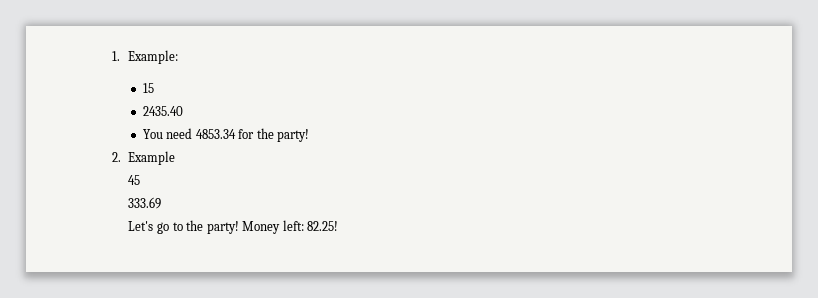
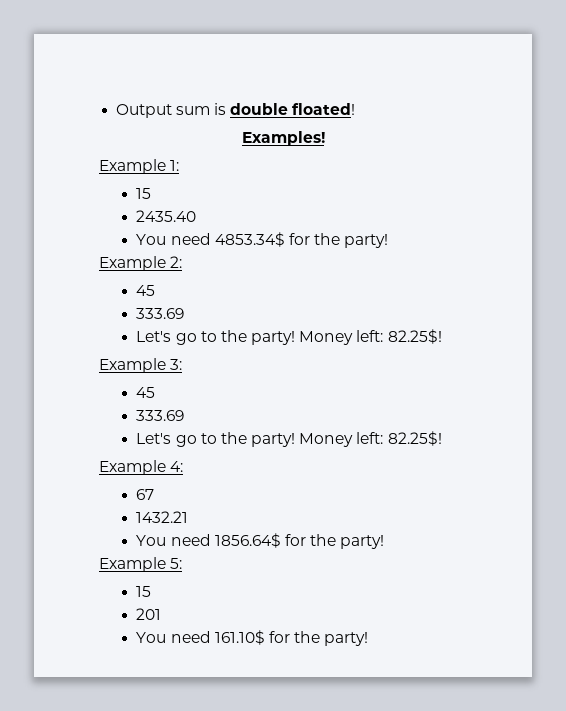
- 1. Example:
+ Output sum is double floated!
+ Examples!
+ Example 1:
- You need 4853.34 for the party!
- 2. Example
+ You need 4853.34$ for the party!
+ Example 2:
  45
  333.69
- Let's go to the party! Money left: 82.25!
+ Let's go to the party! Money left: 82.25$!
+ Example 3:
+ 45
+ 333.69
+ Let's go to the party! Money left: 82.25$!
+ Example 4:
+ 67
+ 1432.21
+ You need 1856.64$ for the party!
+ Example 5:
+ 15
+ 201
+ You need 161.10$ for the party!

